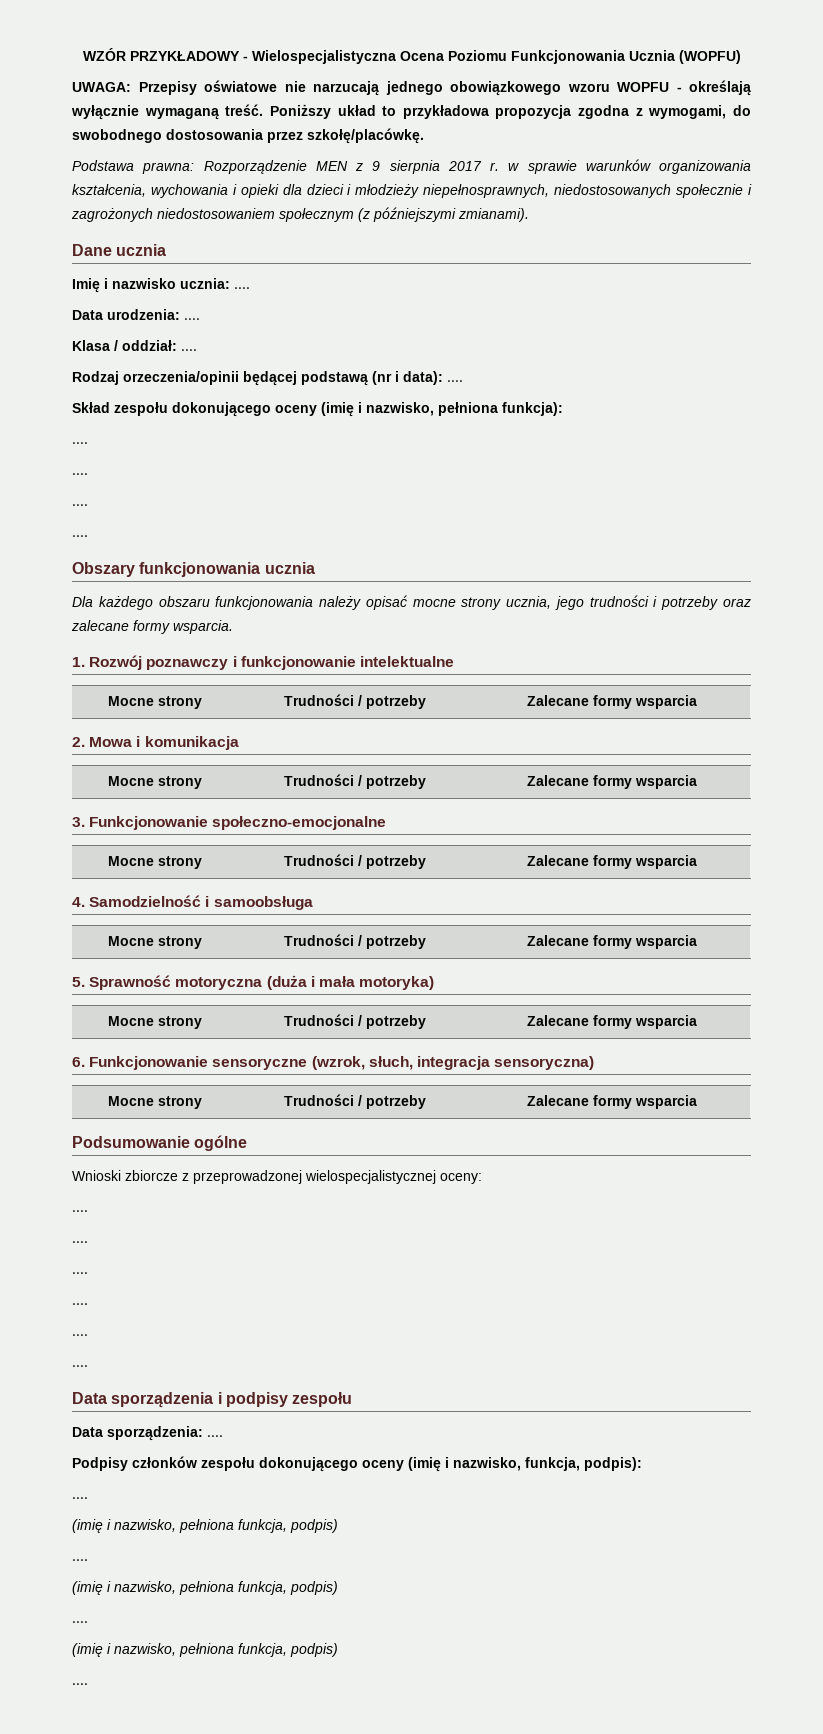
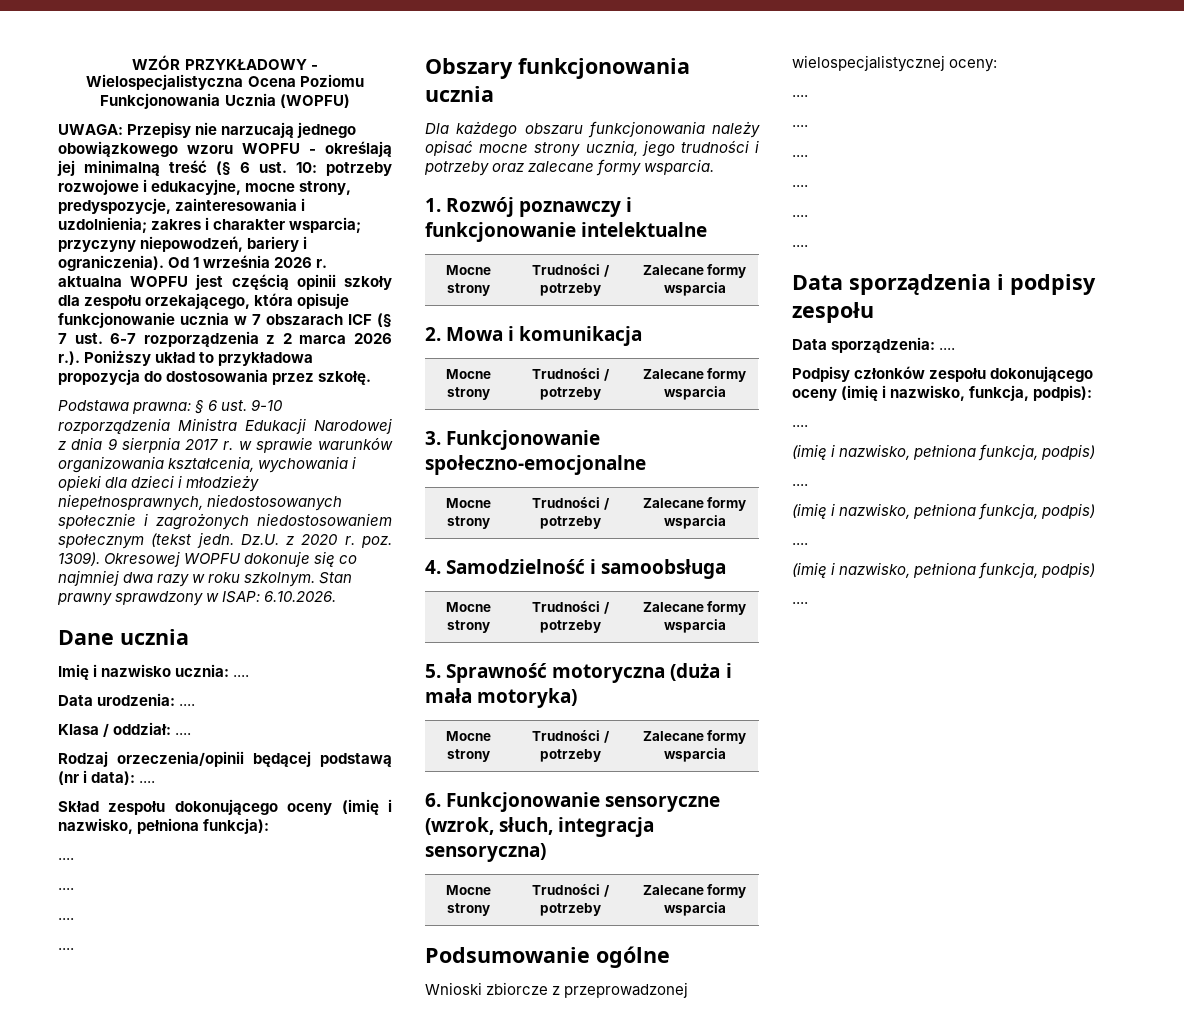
- UWAGA: Przepisy oświatowe nie narzucają jednego obowiązkowego wzoru WOPFU - określają wyłącznie wymaganą treść. Poniższy układ to przykładowa propozycja zgodna z wymogami, do swobodnego dostosowania przez szkołę/placówkę.
+ UWAGA: Przepisy nie narzucają jednego obowiązkowego wzoru WOPFU - określają jej minimalną treść (§ 6 ust. 10: potrzeby rozwojowe i edukacyjne, mocne strony, predyspozycje, zainteresowania i uzdolnienia; zakres i charakter wsparcia; przyczyny niepowodzeń, bariery i ograniczenia). Od 1 września 2026 r. aktualna WOPFU jest częścią opinii szkoły dla zespołu orzekającego, która opisuje funkcjonowanie ucznia w 7 obszarach ICF (§ 7 ust. 6-7 rozporządzenia z 2 marca 2026 r.). Poniższy układ to przykładowa propozycja do dostosowania przez szkołę.
- Podstawa prawna: Rozporządzenie MEN z 9 sierpnia 2017 r. w sprawie warunków organizowania kształcenia, wychowania i opieki dla dzieci i młodzieży niepełnosprawnych, niedostosowanych społecznie i zagrożonych niedostosowaniem społecznym (z późniejszymi zmianami).
+ Podstawa prawna: § 6 ust. 9-10 rozporządzenia Ministra Edukacji Narodowej z dnia 9 sierpnia 2017 r. w sprawie warunków organizowania kształcenia, wychowania i opieki dla dzieci i młodzieży niepełnosprawnych, niedostosowanych społecznie i zagrożonych niedostosowaniem społecznym (tekst jedn. Dz.U. z 2020 r. poz. 1309). Okresowej WOPFU dokonuje się co najmniej dwa razy w roku szkolnym. Stan prawny sprawdzony w ISAP: 6.10.2026.

